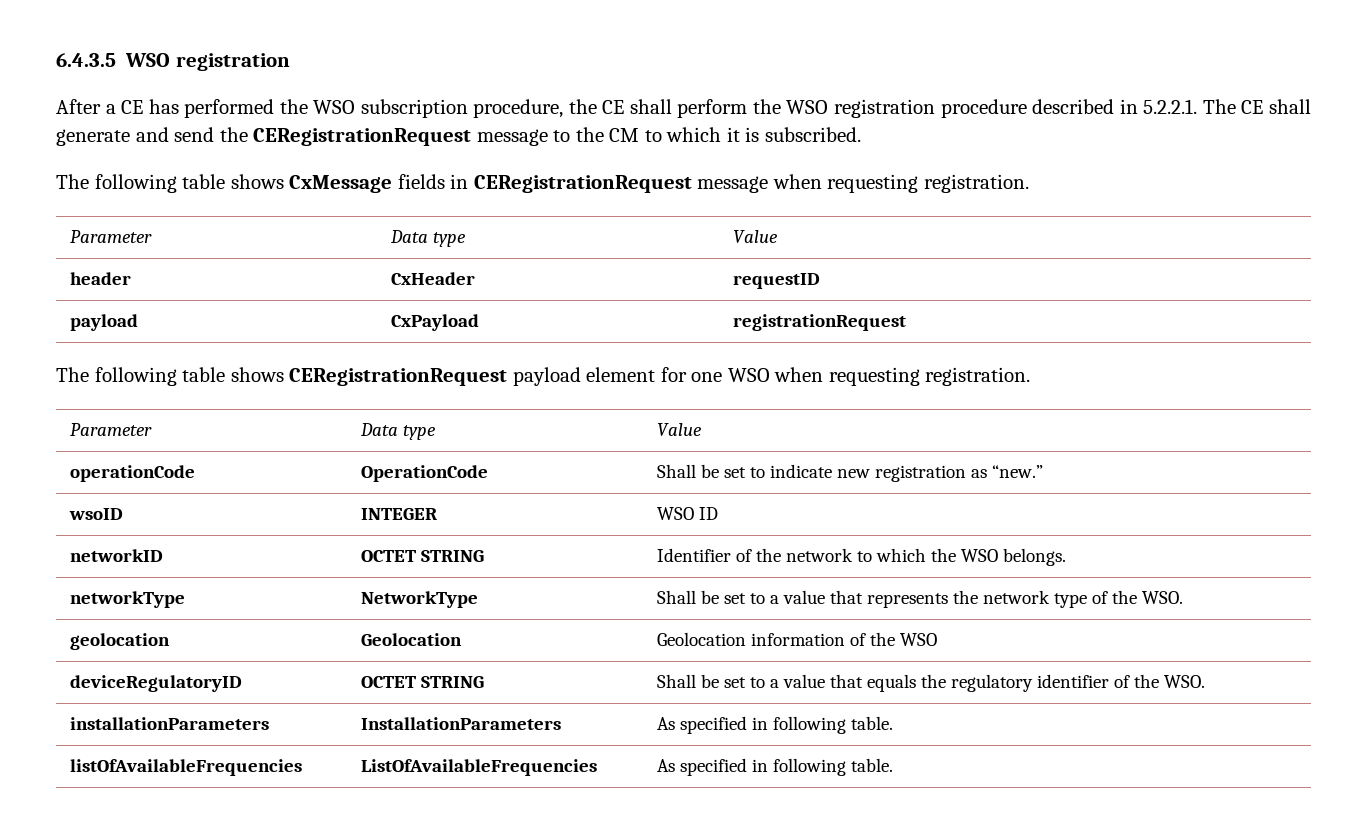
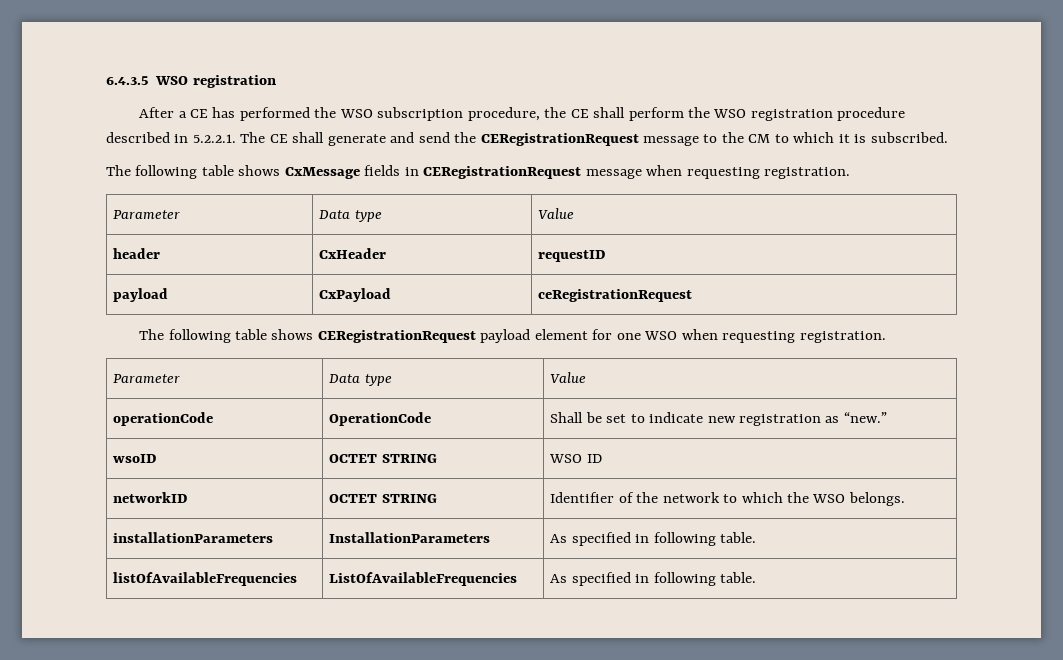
- payload | CxPayload | registrationRequest
+ payload | CxPayload | ceRegistrationRequest
- wsoID | INTEGER | WSO ID
+ wsoID | OCTET STRING | WSO ID
- networkType | NetworkType | Shall be set to a value that represents the network type of the WSO.
- geolocation | Geolocation | Geolocation information of the WSO
- deviceRegulatoryID | OCTET STRING | Shall be set to a value that equals the regulatory identifier of the WSO.

